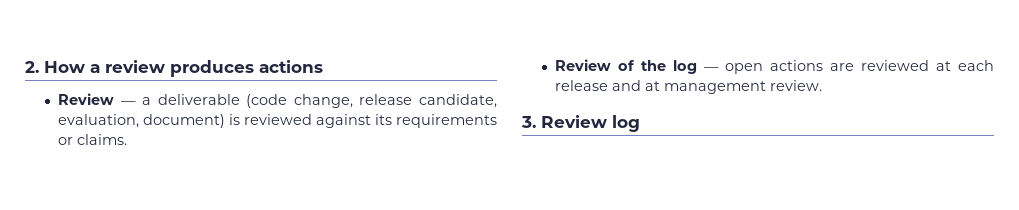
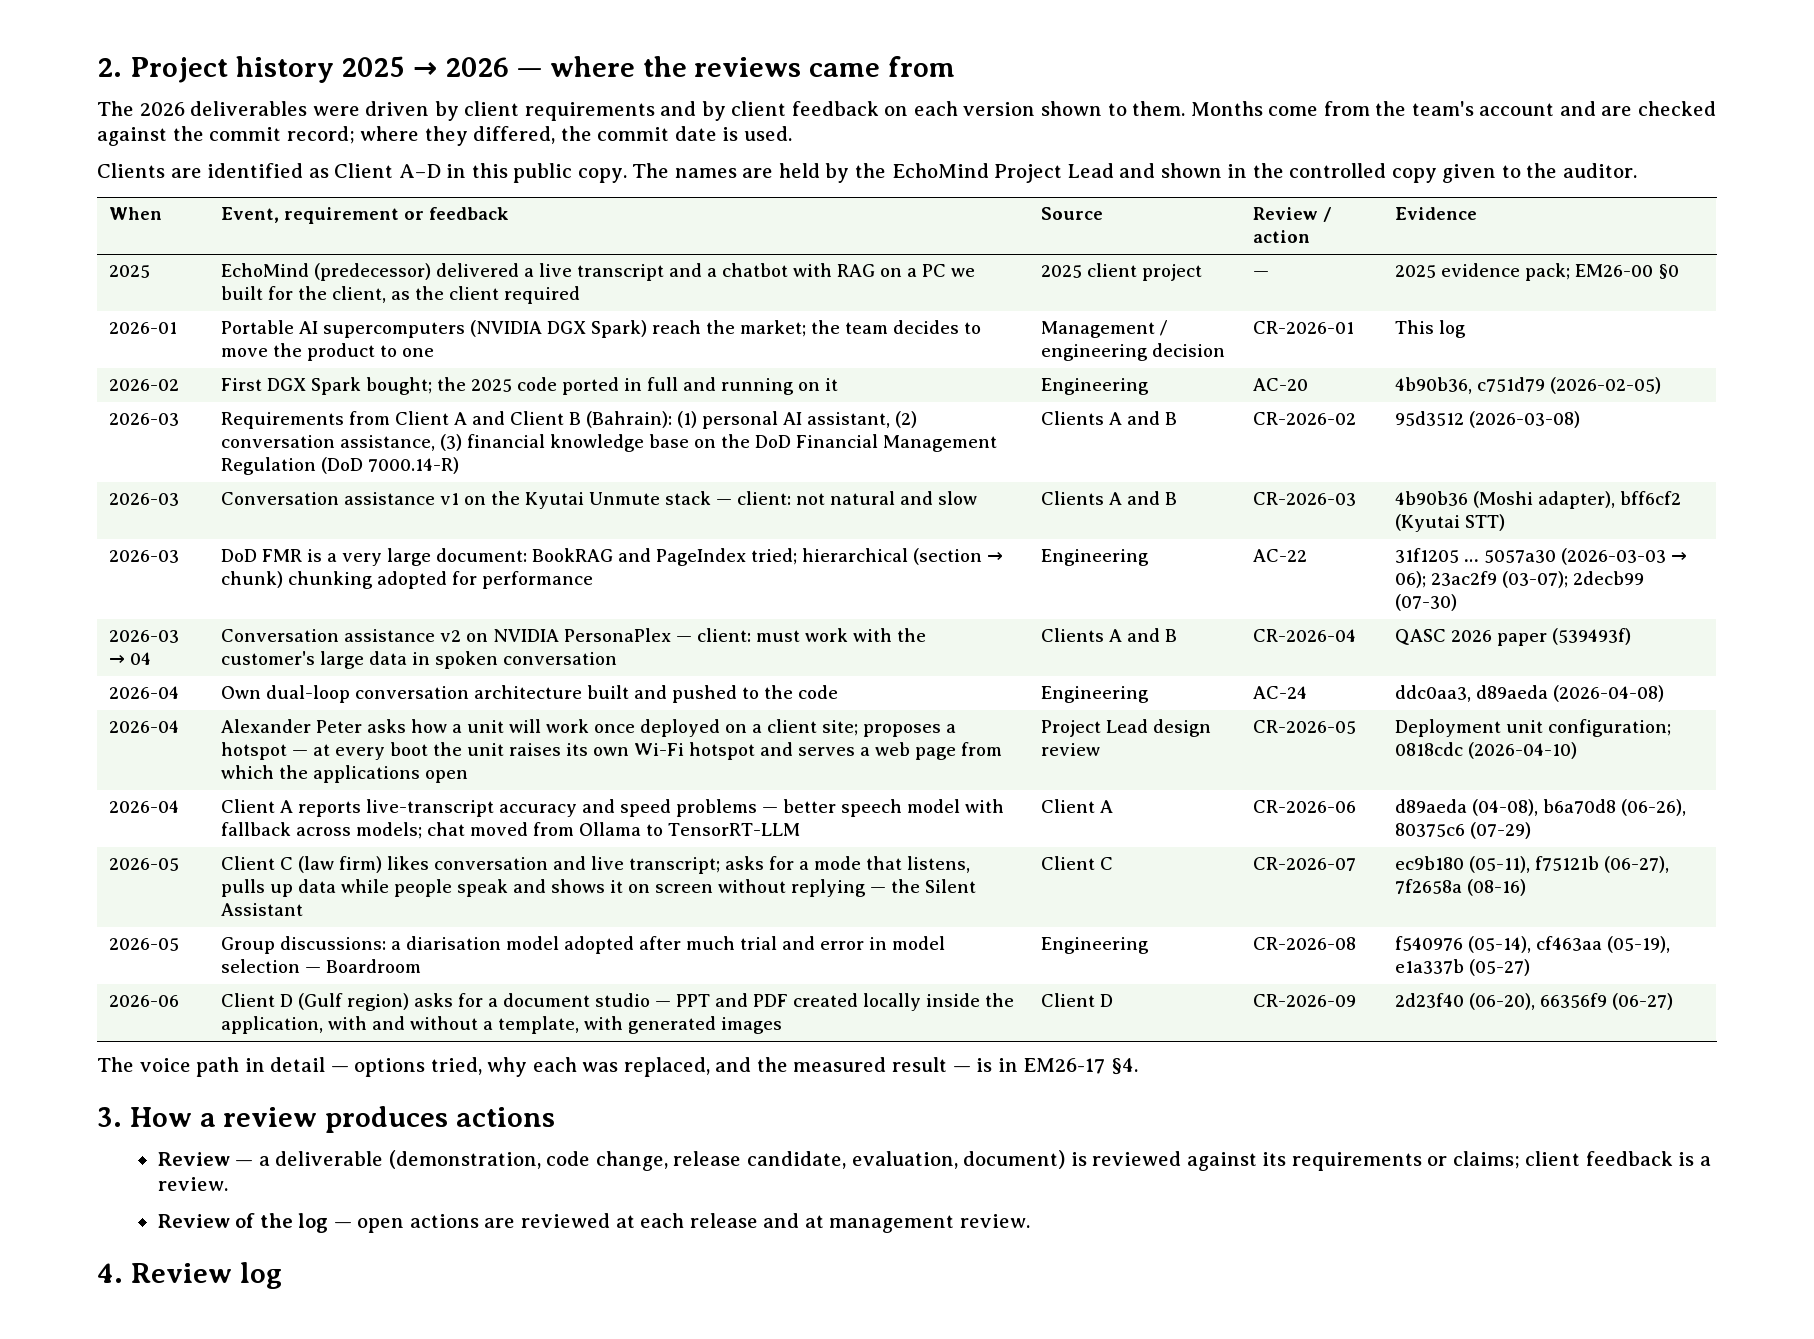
- 2. How a review produces actions
+ 2. Project history 2025 → 2026 — where the reviews came from
+ The 2026 deliverables were driven by client requirements and by client feedback on each version shown to them. Months come from the team's account and are checked against the commit record; where they differed, the commit date is used.
+ Clients are identified as Client A–D in this public copy. The names are held by the EchoMind Project Lead and shown in the controlled copy given to the auditor.
+ When | Event, requirement or feedback | Source | Review / action | Evidence
+ 2025 | EchoMind (predecessor) delivered a live transcript and a chatbot with RAG on a PC we built for the client, as the client required | 2025 client project | — | 2025 evidence pack; EM26-00 §0
+ 2026-01 | Portable AI supercomputers (NVIDIA DGX Spark) reach the market; the team decides to move the product to one | Management / engineering decision | CR-2026-01 | This log
+ 2026-02 | First DGX Spark bought; the 2025 code ported in full and running on it | Engineering | AC-20 | 4b90b36, c751d79 (2026-02-05)
+ 2026-03 | Requirements from Client A and Client B (Bahrain): (1) personal AI assistant, (2) conversation assistance, (3) financial knowledge base on the DoD Financial Management Regulation (DoD 7000.14-R) | Clients A and B | CR-2026-02 | 95d3512 (2026-03-08)
+ 2026-03 | Conversation assistance v1 on the Kyutai Unmute stack — client: not natural and slow | Clients A and B | CR-2026-03 | 4b90b36 (Moshi adapter), bff6cf2 (Kyutai STT)
+ 2026-03 | DoD FMR is a very large document: BookRAG and PageIndex tried; hierarchical (section → chunk) chunking adopted for performance | Engineering | AC-22 | 31f1205 … 5057a30 (2026-03-03 → 06); 23ac2f9 (03-07); 2decb99 (07-30)
+ 2026-03 → 04 | Conversation assistance v2 on NVIDIA PersonaPlex — client: must work with the customer's large data in spoken conversation | Clients A and B | CR-2026-04 | QASC 2026 paper (539493f)
+ 2026-04 | Own dual-loop conversation architecture built and pushed to the code | Engineering | AC-24 | ddc0aa3, d89aeda (2026-04-08)
+ 2026-04 | Alexander Peter asks how a unit will work once deployed on a client site; proposes a hotspot — at every boot the unit raises its own Wi-Fi hotspot and serves a web page from which the applications open | Project Lead design review | CR-2026-05 | Deployment unit configuration; 0818cdc (2026-04-10)
+ 2026-04 | Client A reports live-transcript accuracy and speed problems — better speech model with fallback across models; chat moved from Ollama to TensorRT-LLM | Client A | CR-2026-06 | d89aeda (04-08), b6a70d8 (06-26), 80375c6 (07-29)
+ 2026-05 | Client C (law firm) likes conversation and live transcript; asks for a mode that listens, pulls up data while people speak and shows it on screen without replying — the Silent Assistant | Client C | CR-2026-07 | ec9b180 (05-11), f75121b (06-27), 7f2658a (08-16)
+ 2026-05 | Group discussions: a diarisation model adopted after much trial and error in model selection — Boardroom | Engineering | CR-2026-08 | f540976 (05-14), cf463aa (05-19), e1a337b (05-27)
+ 2026-06 | Client D (Gulf region) asks for a document studio — PPT and PDF created locally inside the application, with and without a template, with generated images | Client D | CR-2026-09 | 2d23f40 (06-20), 66356f9 (06-27)
+ The voice path in detail — options tried, why each was replaced, and the measured result — is in EM26-17 §4.
+ 3. How a review produces actions
- Review — a deliverable (code change, release candidate, evaluation, document) is reviewed against its requirements or claims.
+ Review — a deliverable (demonstration, code change, release candidate, evaluation, document) is reviewed against its requirements or claims; client feedback is a review.
- 3. Review log
+ 4. Review log

